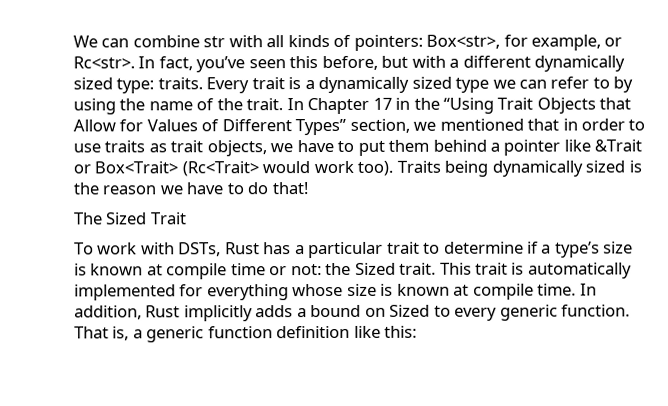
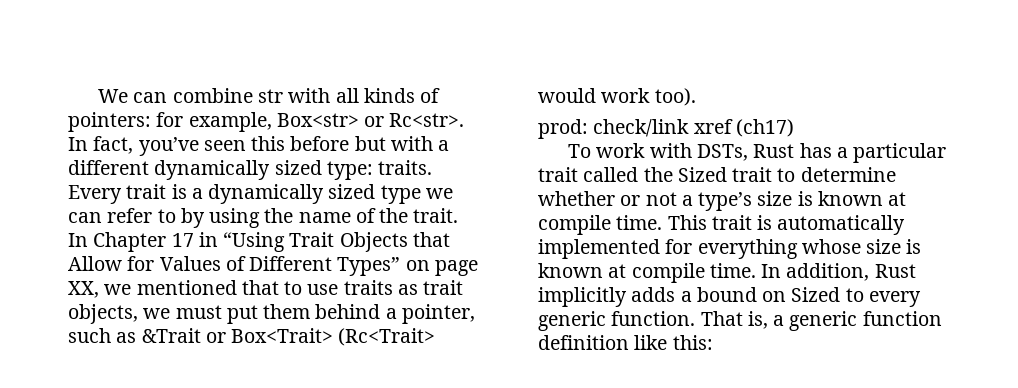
- We can combine str with all kinds of pointers: Box<str>, for example, or Rc<str>.
+ We can combine str with all kinds of pointers: for example, Box<str> or Rc<str>.
- In fact, you’ve seen this before, but with a different dynamically sized type: traits.
+ In fact, you’ve seen this before but with a different dynamically sized type: traits.
- In Chapter 17 in the “Using Trait Objects that Allow for Values of Different Types” section, we mentioned that in order to use traits as trait objects, we have to put them behind a pointer like &Trait or Box<Trait> (Rc<Trait> would work too). Traits being dynamically sized is the reason we have to do that!
- The Sized Trait
+ In Chapter 17 in “Using Trait Objects that Allow for Values of Different Types” on page XX, we mentioned that to use traits as trait objects, we must put them behind a pointer, such as &Trait or Box<Trait> (Rc<Trait> would work too).
+ prod: check/link xref (ch17)
- To work with DSTs, Rust has a particular trait to determine if a type’s size is known at compile time or not: the Sized trait.
+ To work with DSTs, Rust has a particular trait called the Sized trait to determine whether or not a type’s size is known at compile time.

